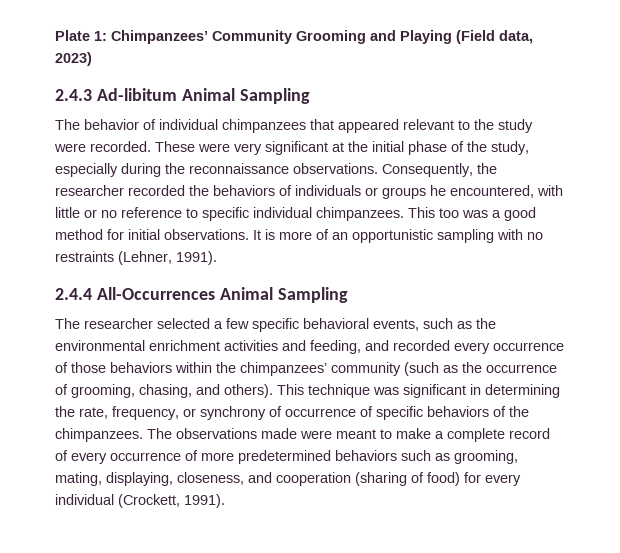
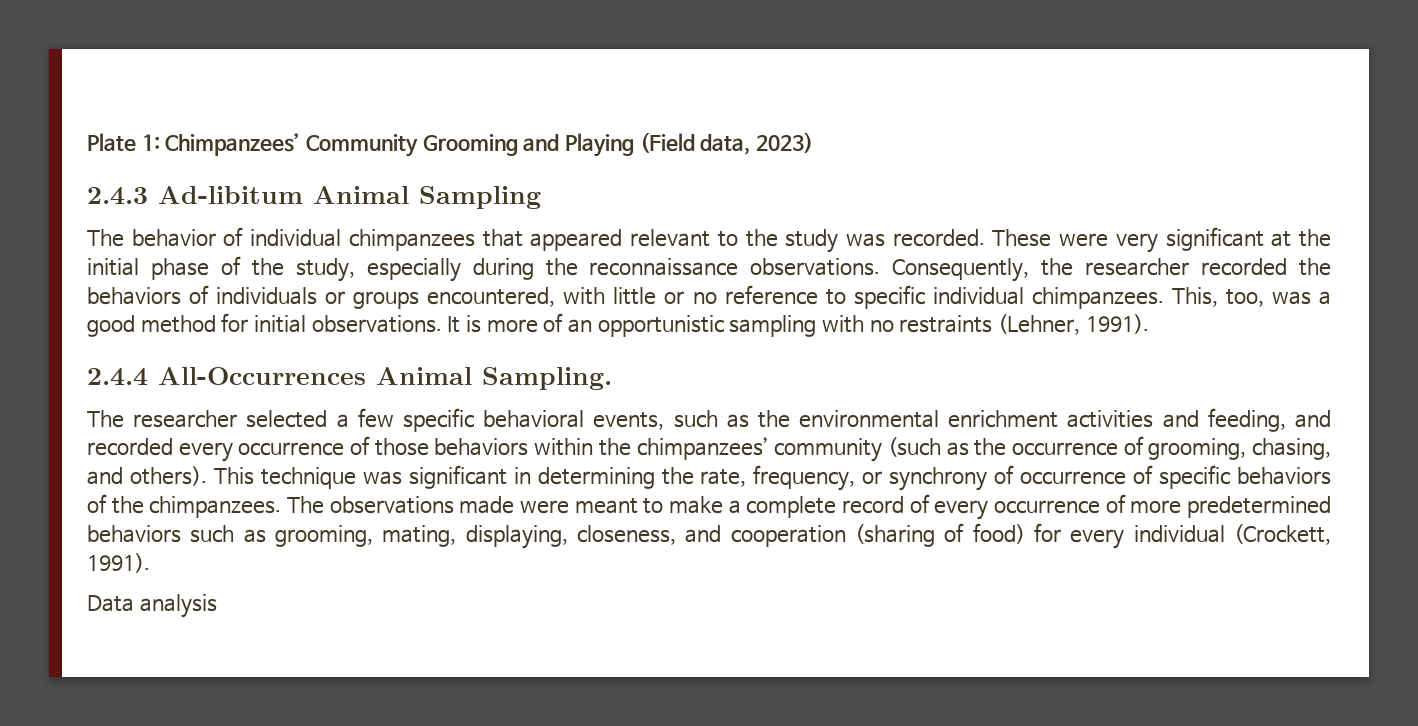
- The behavior of individual chimpanzees that appeared relevant to the study were recorded.
+ The behavior of individual chimpanzees that appeared relevant to the study was recorded.
- Consequently, the researcher recorded the behaviors of individuals or groups he encountered, with little or no reference to specific individual chimpanzees.
+ Consequently, the researcher recorded the behaviors of individuals or groups encountered, with little or no reference to specific individual chimpanzees.
- This too was a good method for initial observations.
+ This, too, was a good method for initial observations.
- 2.4.4 All-Occurrences Animal Sampling
+ 2.4.4 All-Occurrences Animal Sampling.
+ Data analysis

